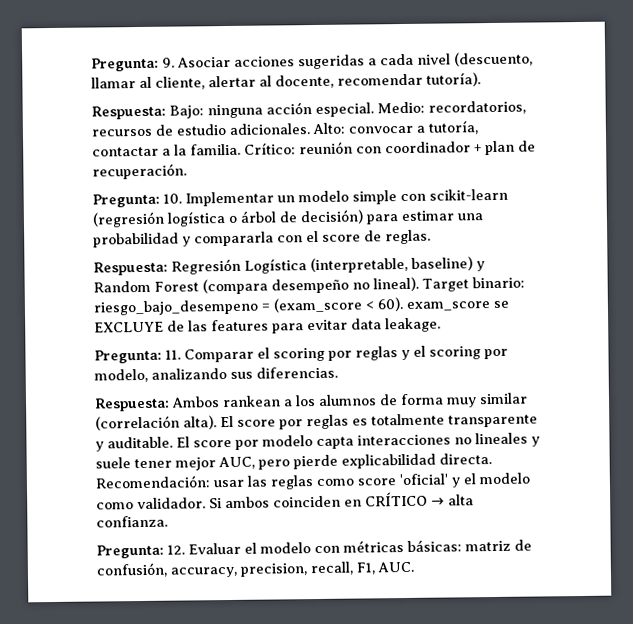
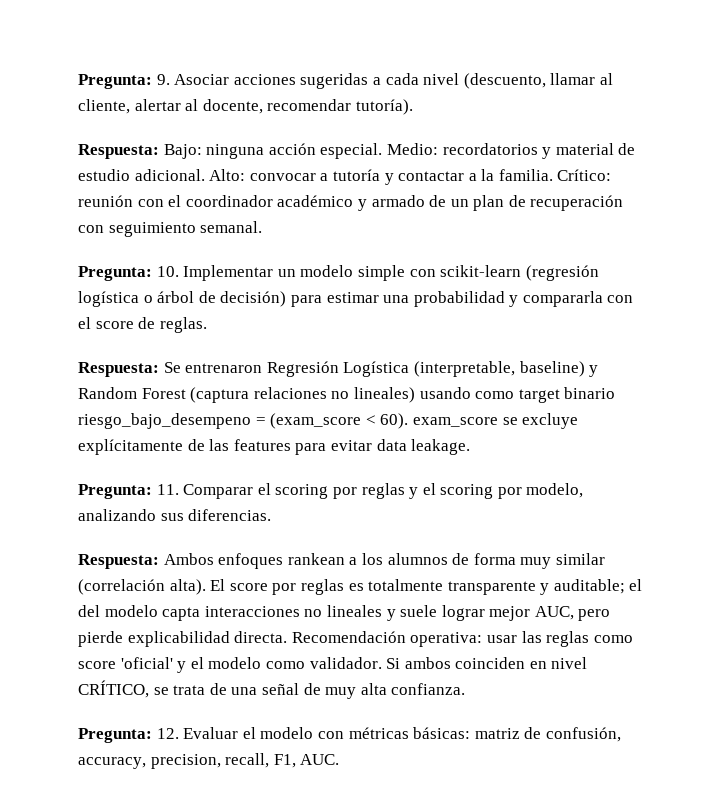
- Medio: recordatorios, recursos de estudio adicionales.
+ Medio: recordatorios y material de estudio adicional.
- Alto: convocar a tutoría, contactar a la familia.
+ Alto: convocar a tutoría y contactar a la familia.
- Crítico: reunión con coordinador + plan de recuperación.
+ Crítico: reunión con el coordinador académico y armado de un plan de recuperación con seguimiento semanal.
- Respuesta: Regresión Logística (interpretable, baseline) y Random Forest (compara desempeño no lineal). Target binario: riesgo_bajo_desempeno = (exam_score < 60). exam_score se EXCLUYE de las features para evitar data leakage.
+ Respuesta: Se entrenaron Regresión Logística (interpretable, baseline) y Random Forest (captura relaciones no lineales) usando como target binario riesgo_bajo_desempeno = (exam_score < 60). exam_score se excluye explícitamente de las features para evitar data leakage.
- Respuesta: Ambos rankean a los alumnos de forma muy similar (correlación alta).
+ Respuesta: Ambos enfoques rankean a los alumnos de forma muy similar (correlación alta).
- El score por reglas es totalmente transparente y auditable. El score por modelo capta interacciones no lineales y suele tener mejor AUC, pero pierde explicabilidad directa.
+ El score por reglas es totalmente transparente y auditable; el del modelo capta interacciones no lineales y suele lograr mejor AUC, pero pierde explicabilidad directa.
- Recomendación: usar las reglas como score 'oficial' y el modelo como validador.
+ Recomendación operativa: usar las reglas como score 'oficial' y el modelo como validador.
- Si ambos coinciden en CRÍTICO → alta confianza.
+ Si ambos coinciden en nivel CRÍTICO, se trata de una señal de muy alta confianza.

